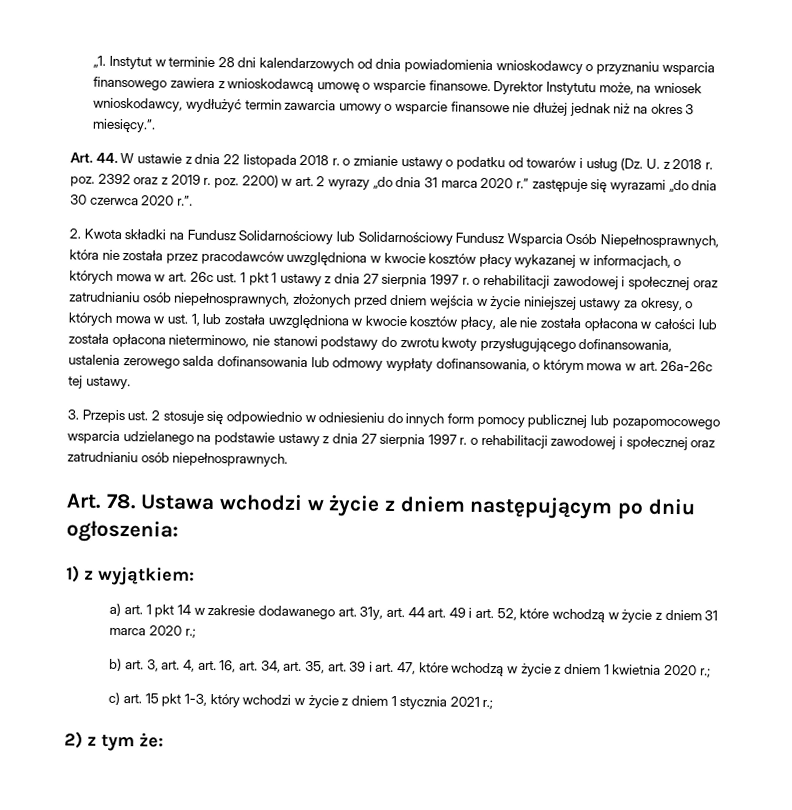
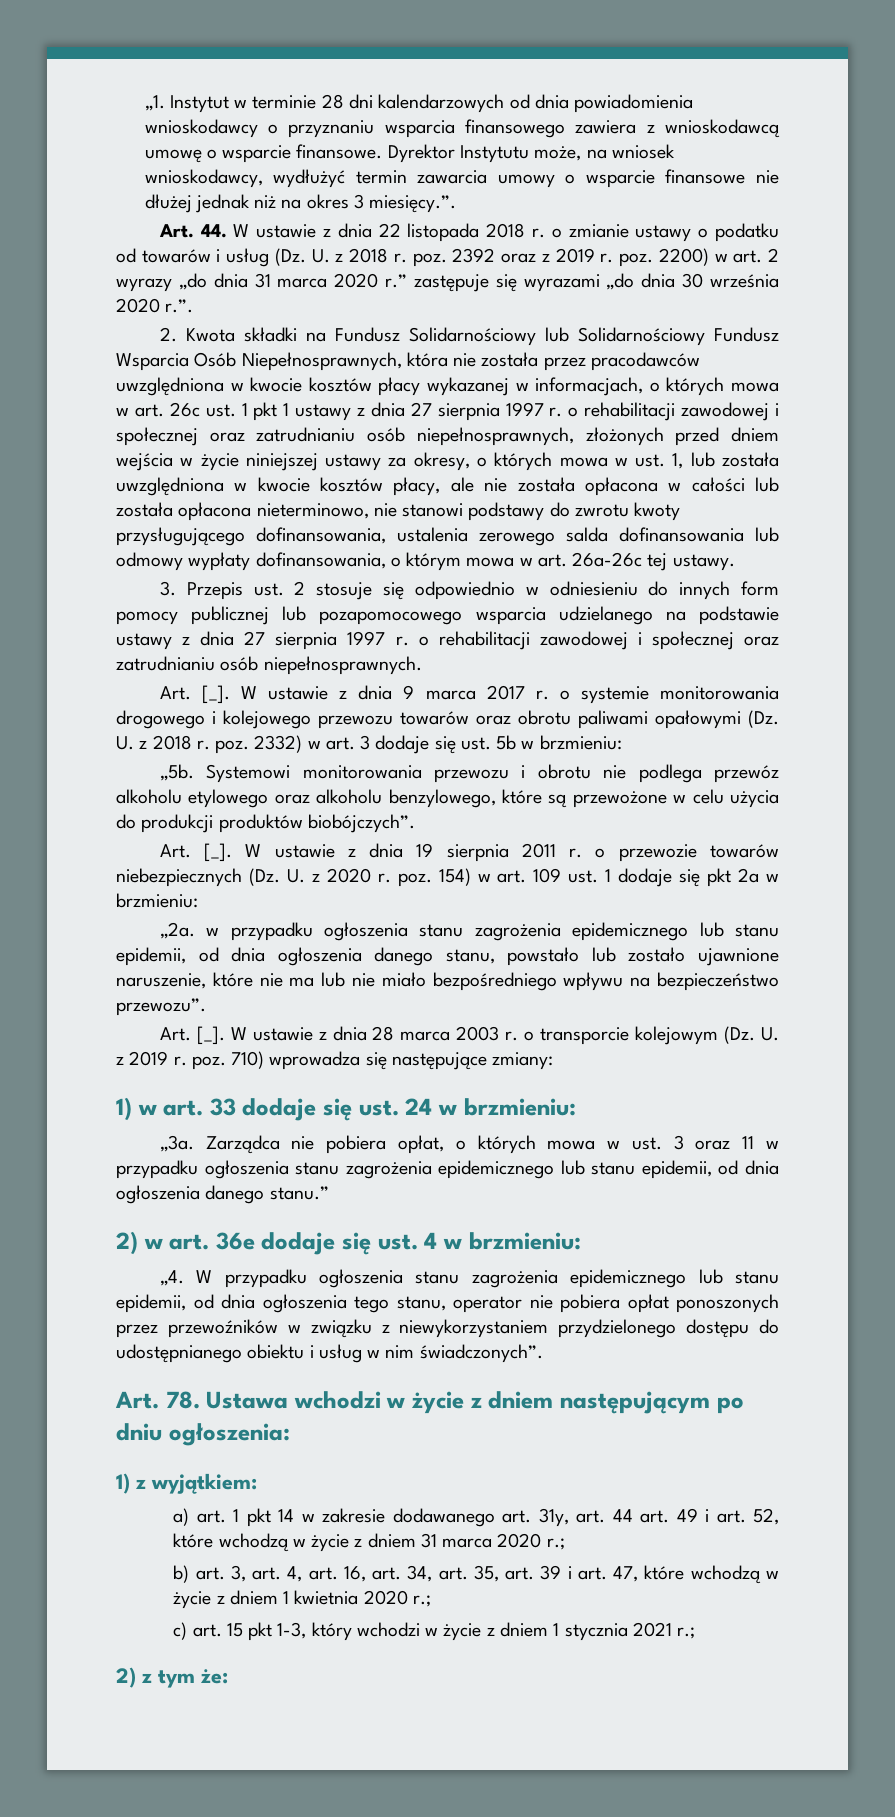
- Art. 44. W ustawie z dnia 22 listopada 2018 r. o zmianie ustawy o podatku od towarów i usług (Dz. U. z 2018 r. poz. 2392 oraz z 2019 r. poz. 2200) w art. 2 wyrazy „do dnia 31 marca 2020 r.” zastępuje się wyrazami „do dnia 30 czerwca 2020 r.”.
+ Art. 44. W ustawie z dnia 22 listopada 2018 r. o zmianie ustawy o podatku od towarów i usług (Dz. U. z 2018 r. poz. 2392 oraz z 2019 r. poz. 2200) w art. 2 wyrazy „do dnia 31 marca 2020 r.” zastępuje się wyrazami „do dnia 30 września 2020 r.”.
+ Art. [_]. W ustawie z dnia 9 marca 2017 r. o systemie monitorowania drogowego i kolejowego przewozu towarów oraz obrotu paliwami opałowymi (Dz. U. z 2018 r. poz. 2332) w art. 3 dodaje się ust. 5b w brzmieniu:
+ „5b. Systemowi monitorowania przewozu i obrotu nie podlega przewóz alkoholu etylowego oraz alkoholu benzylowego, które są przewożone w celu użycia do produkcji produktów biobójczych”.
+ Art. [_]. W ustawie z dnia 19 sierpnia 2011 r. o przewozie towarów niebezpiecznych (Dz. U. z 2020 r. poz. 154) w art. 109 ust. 1 dodaje się pkt 2a w brzmieniu:
+ „2a. w przypadku ogłoszenia stanu zagrożenia epidemicznego lub stanu epidemii, od dnia ogłoszenia danego stanu, powstało lub zostało ujawnione naruszenie, które nie ma lub nie miało bezpośredniego wpływu na bezpieczeństwo przewozu”.
+ Art. [_]. W ustawie z dnia 28 marca 2003 r. o transporcie kolejowym (Dz. U. z 2019 r. poz. 710) wprowadza się następujące zmiany:
+ 1) w art. 33 dodaje się ust. 24 w brzmieniu:
+ „3a. Zarządca nie pobiera opłat, o których mowa w ust. 3 oraz 11 w przypadku ogłoszenia stanu zagrożenia epidemicznego lub stanu epidemii, od dnia ogłoszenia danego stanu.”
+ 2) w art. 36e dodaje się ust. 4 w brzmieniu:
+ „4. W przypadku ogłoszenia stanu zagrożenia epidemicznego lub stanu epidemii, od dnia ogłoszenia tego stanu, operator nie pobiera opłat ponoszonych przez przewoźników w związku z niewykorzystaniem przydzielonego dostępu do udostępnianego obiektu i usług w nim świadczonych”.

